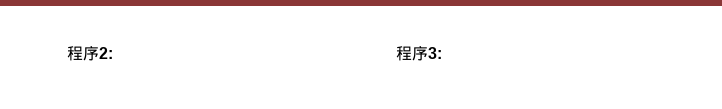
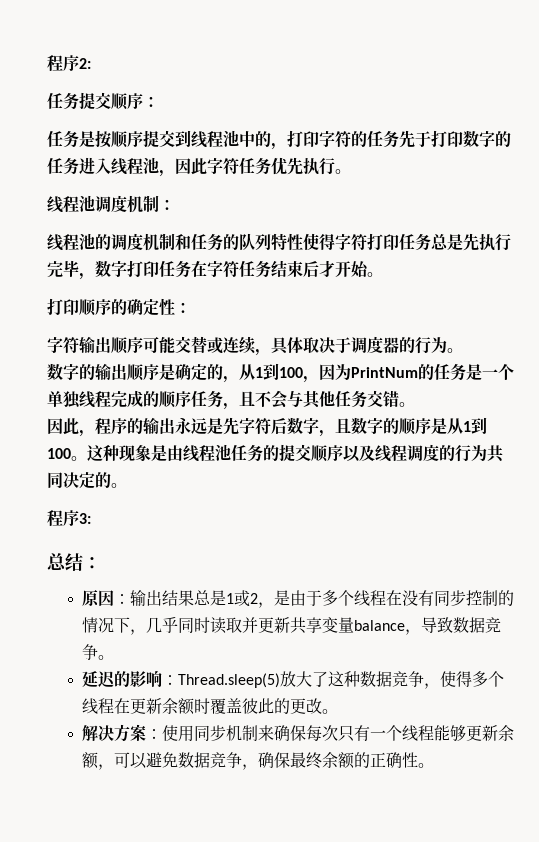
+ 任务提交顺序：
+ 任务是按顺序提交到线程池中的，打印字符的任务先于打印数字的任务进入线程池，因此字符任务优先执行。
+ 线程池调度机制：
+ 线程池的调度机制和任务的队列特性使得字符打印任务总是先执行完毕，数字打印任务在字符任务结束后才开始。
+ 打印顺序的确定性：
+ 字符输出顺序可能交替或连续，具体取决于调度器的行为。
+ 数字的输出顺序是确定的，从1到100，因为PrintNum的任务是一个单独线程完成的顺序任务，且不会与其他任务交错。
+ 因此，程序的输出永远是先字符后数字，且数字的顺序是从1到100。这种现象是由线程池任务的提交顺序以及线程调度的行为共同决定的。
  程序3:
+ 总结：
+ 原因：输出结果总是1或2，是由于多个线程在没有同步控制的情况下，几乎同时读取并更新共享变量balance，导致数据竞争。
+ 延迟的影响：Thread.sleep(5)放大了这种数据竞争，使得多个线程在更新余额时覆盖彼此的更改。
+ 解决方案：使用同步机制来确保每次只有一个线程能够更新余额，可以避免数据竞争，确保最终余额的正确性。

